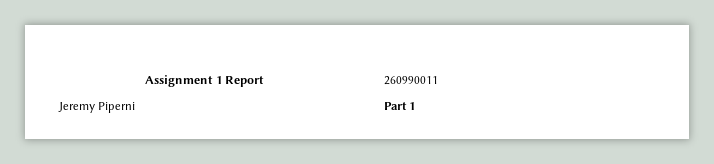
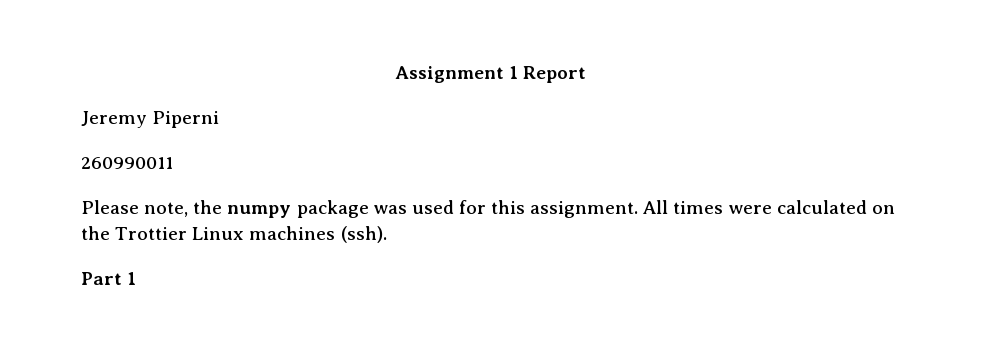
+ Please note, the numpy package was used for this assignment. All times were calculated on the Trottier Linux machines (ssh).

